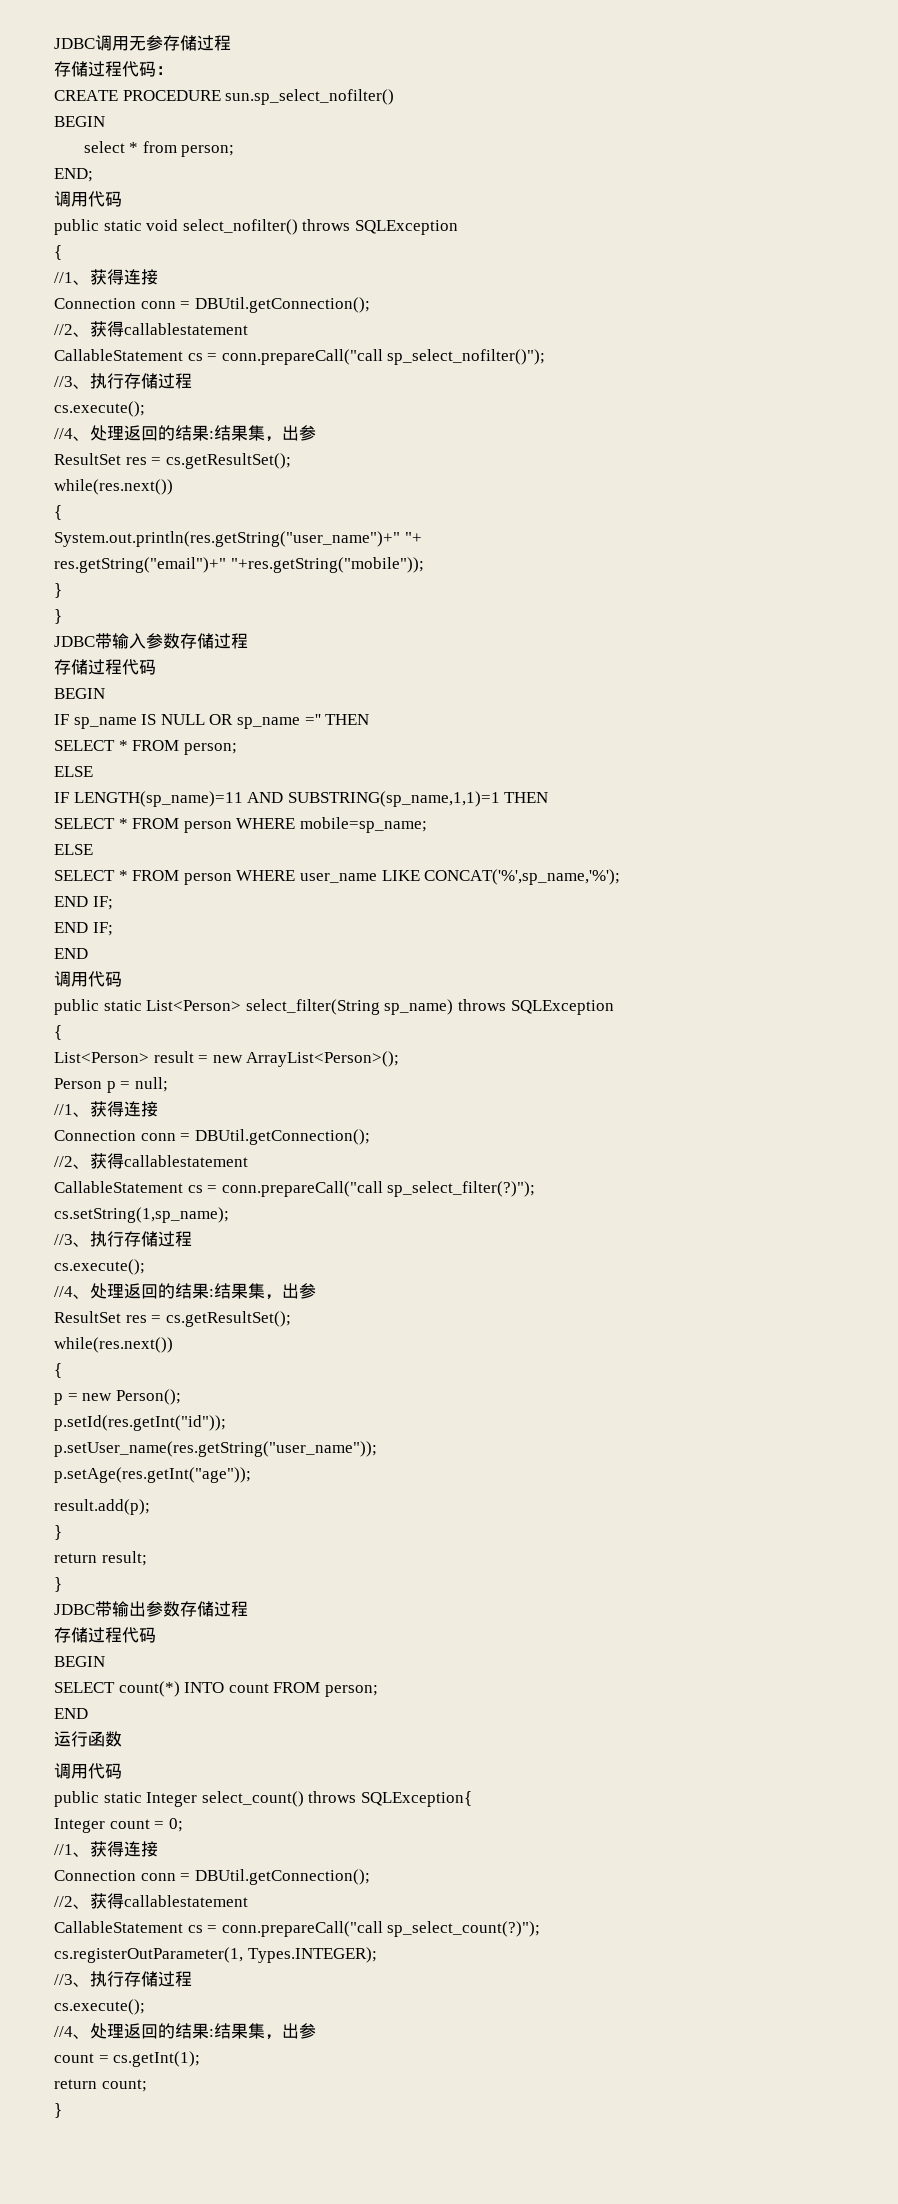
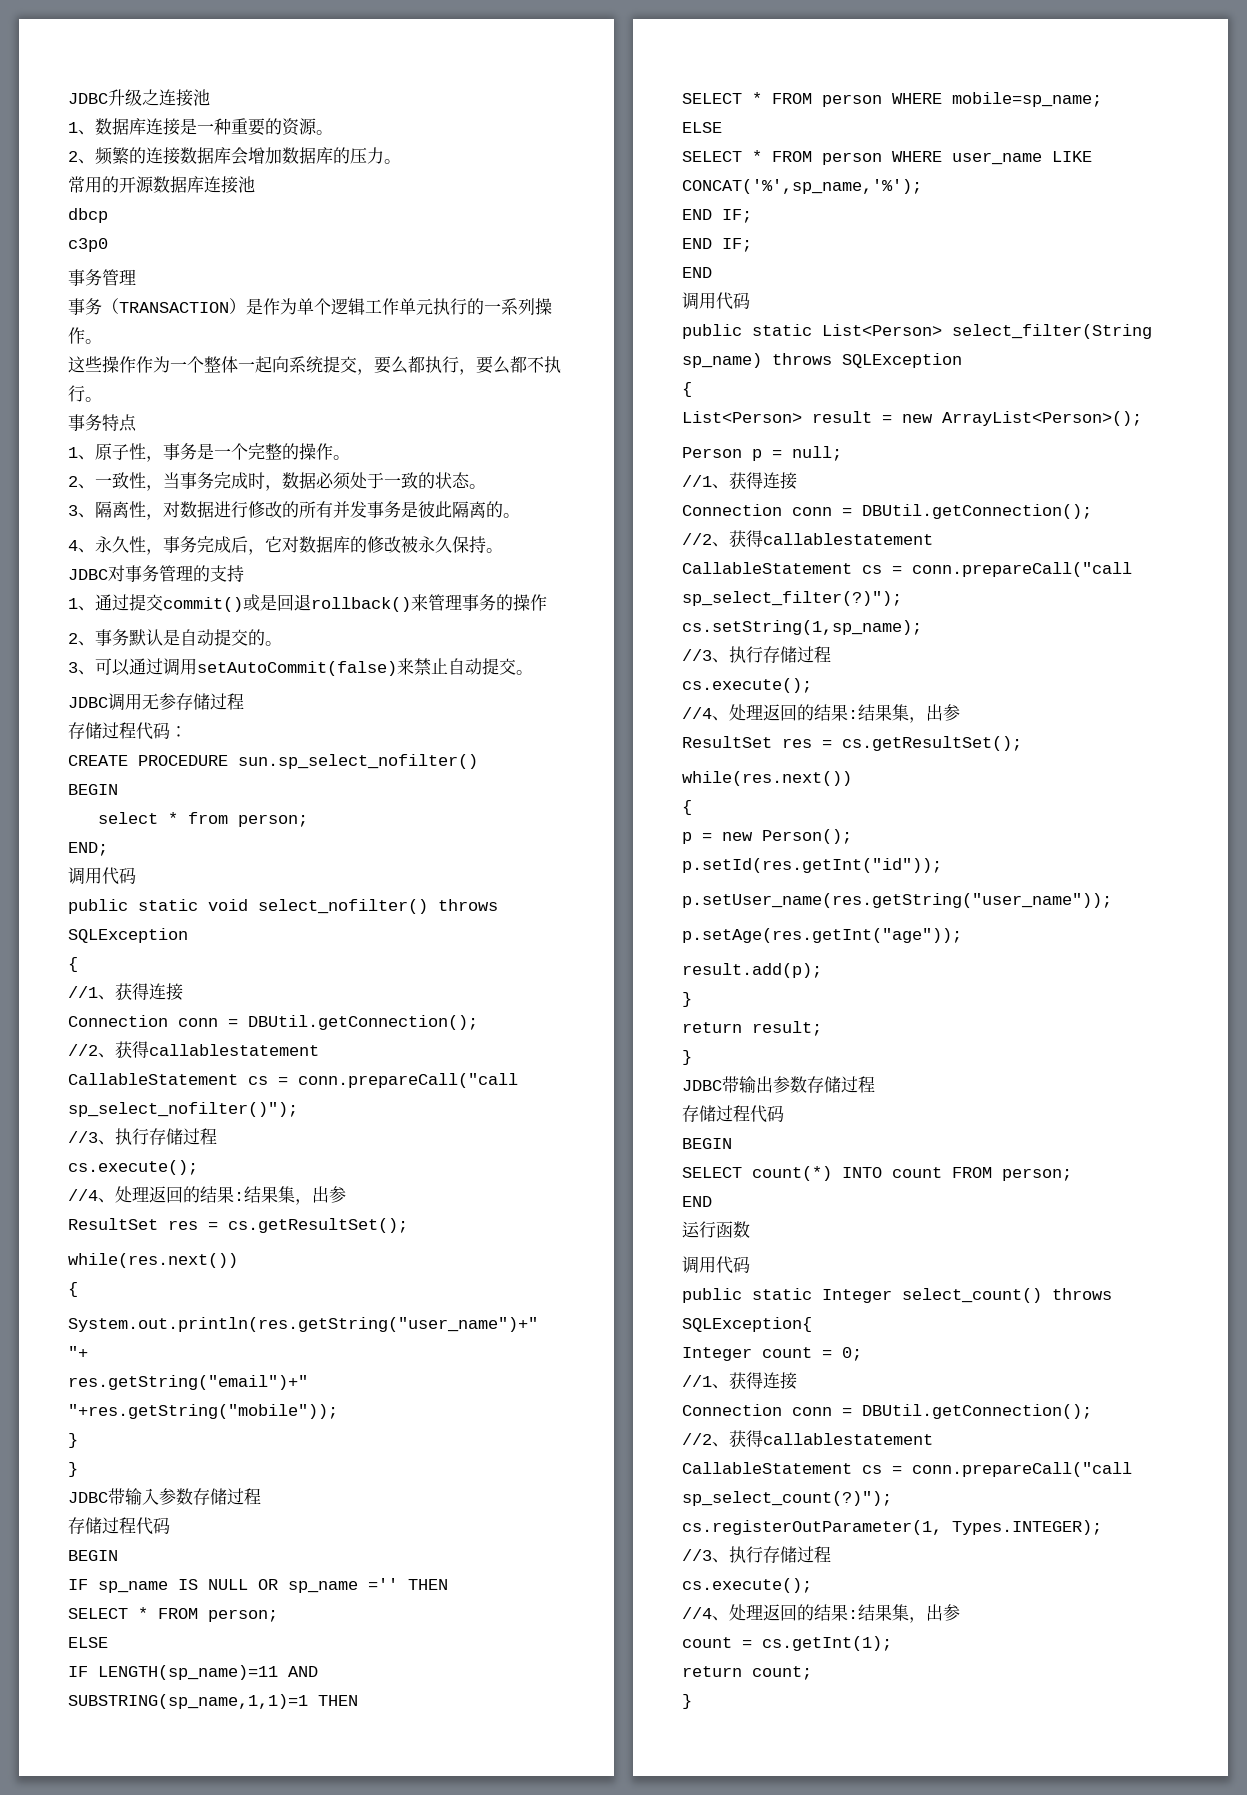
+ JDBC升级之连接池
+ 1、数据库连接是一种重要的资源。
+ 2、频繁的连接数据库会增加数据库的压力。
+ 常用的开源数据库连接池
+ dbcp
+ c3p0
+ 事务管理
+ 事务（TRANSACTION）是作为单个逻辑工作单元执行的一系列操作。
+ 这些操作作为一个整体一起向系统提交，要么都执行，要么都不执行。
+ 事务特点
+ 1、原子性，事务是一个完整的操作。
+ 2、一致性，当事务完成时，数据必须处于一致的状态。
+ 3、隔离性，对数据进行修改的所有并发事务是彼此隔离的。
+ 4、永久性，事务完成后，它对数据库的修改被永久保持。
+ JDBC对事务管理的支持
+ 1、通过提交commit()或是回退rollback()来管理事务的操作
+ 2、事务默认是自动提交的。
+ 3、可以通过调用setAutoCommit(false)来禁止自动提交。

